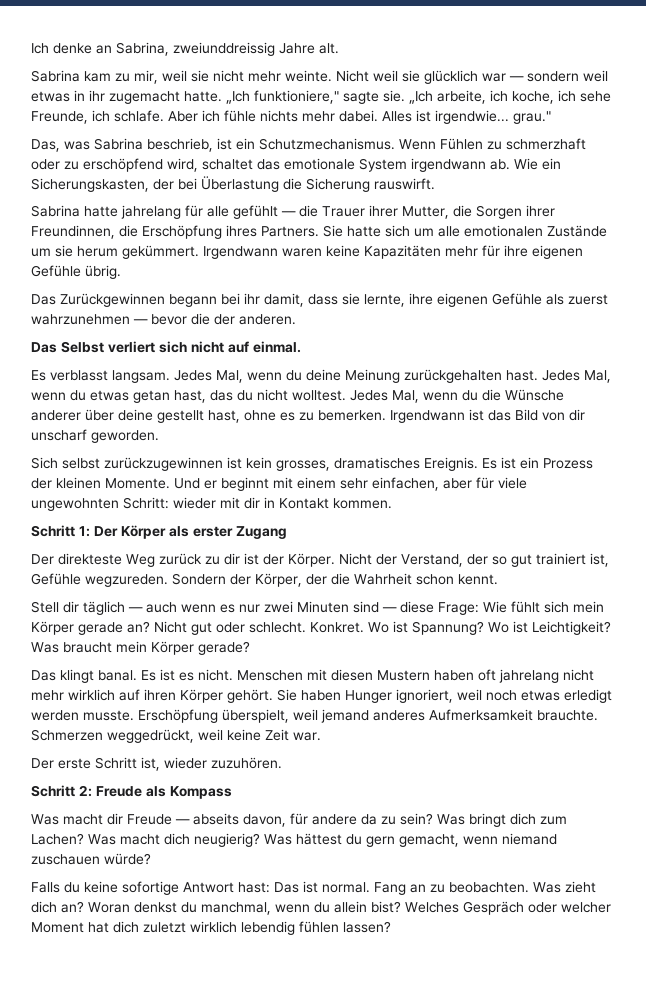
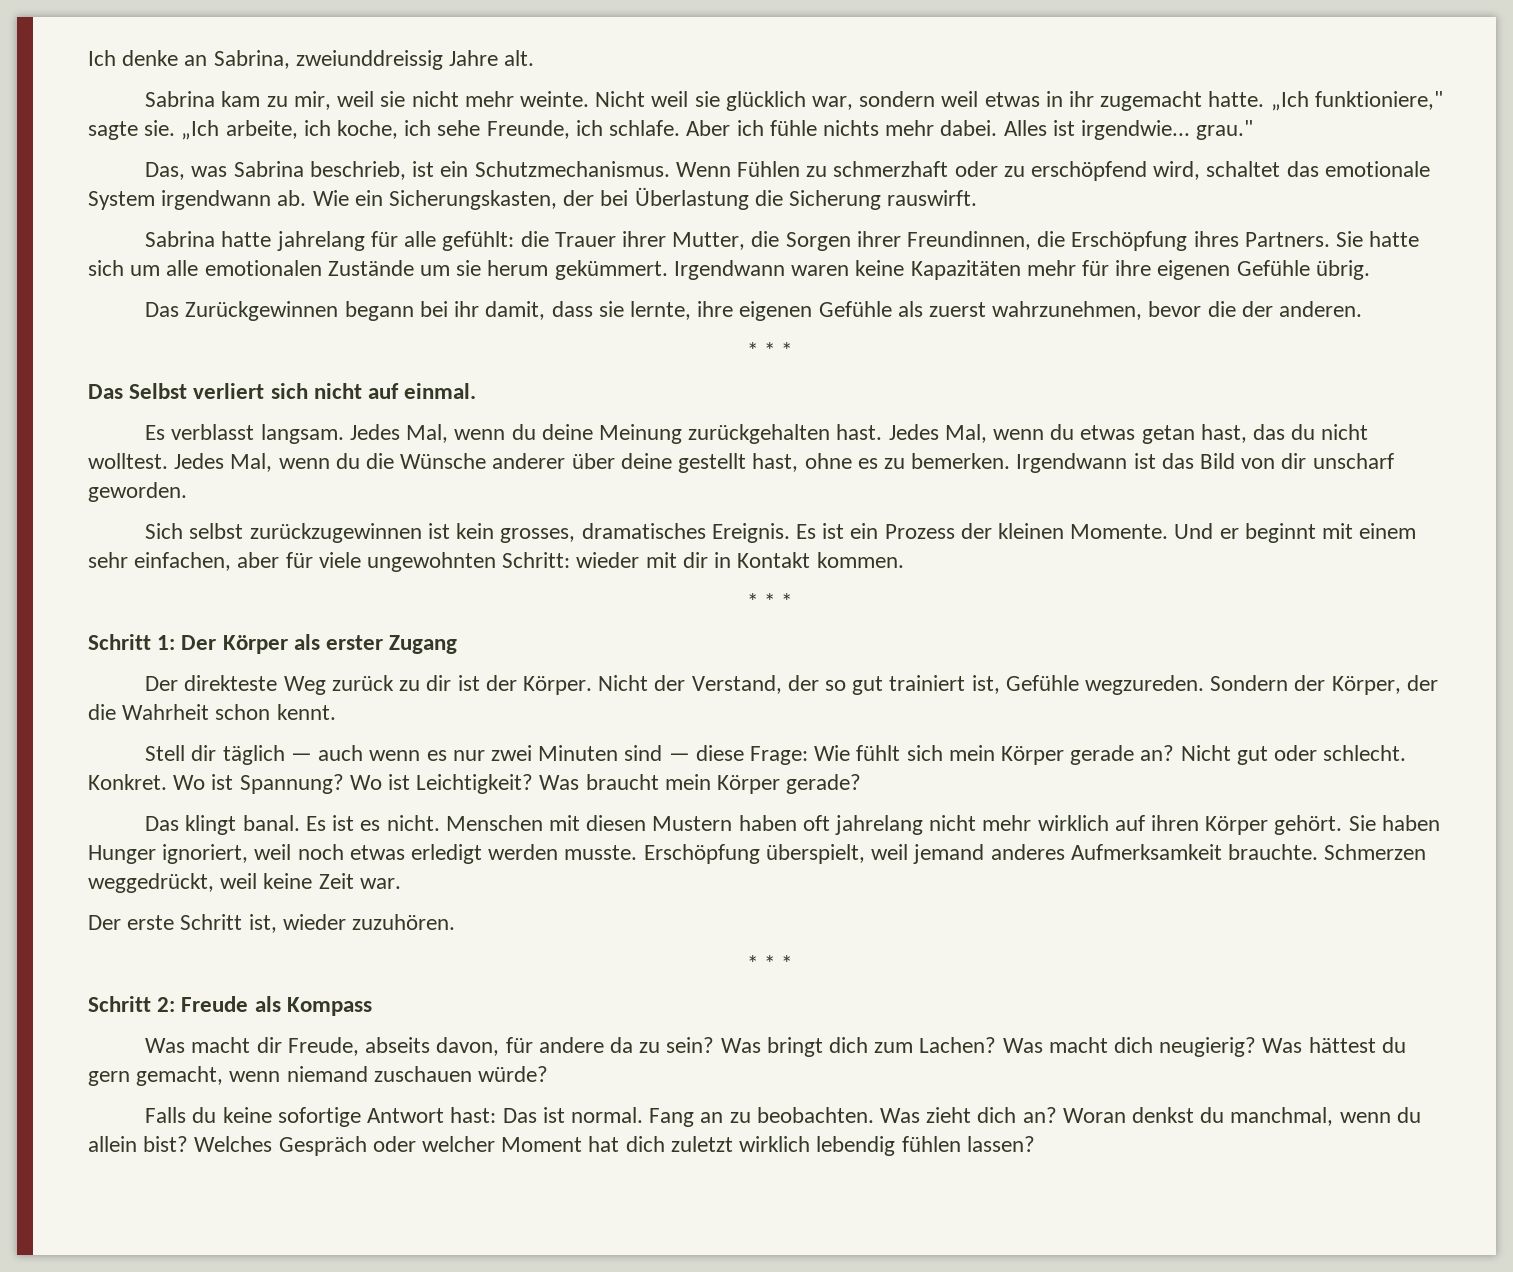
- Nicht weil sie glücklich war — sondern weil etwas in ihr zugemacht hatte.
+ Nicht weil sie glücklich war, sondern weil etwas in ihr zugemacht hatte.
- Sabrina hatte jahrelang für alle gefühlt — die Trauer ihrer Mutter, die Sorgen ihrer Freundinnen, die Erschöpfung ihres Partners.
+ Sabrina hatte jahrelang für alle gefühlt: die Trauer ihrer Mutter, die Sorgen ihrer Freundinnen, die Erschöpfung ihres Partners.
- Das Zurückgewinnen begann bei ihr damit, dass sie lernte, ihre eigenen Gefühle als zuerst wahrzunehmen — bevor die der anderen.
+ Das Zurückgewinnen begann bei ihr damit, dass sie lernte, ihre eigenen Gefühle als zuerst wahrzunehmen, bevor die der anderen.
+ * * *
  Und er beginnt mit einem sehr einfachen, aber für viele ungewohnten Schritt: wieder mit dir in Kontakt kommen.
+ * * *
  Der erste Schritt ist, wieder zuzuhören.
+ * * *
- Was macht dir Freude — abseits davon, für andere da zu sein?
+ Was macht dir Freude, abseits davon, für andere da zu sein?

